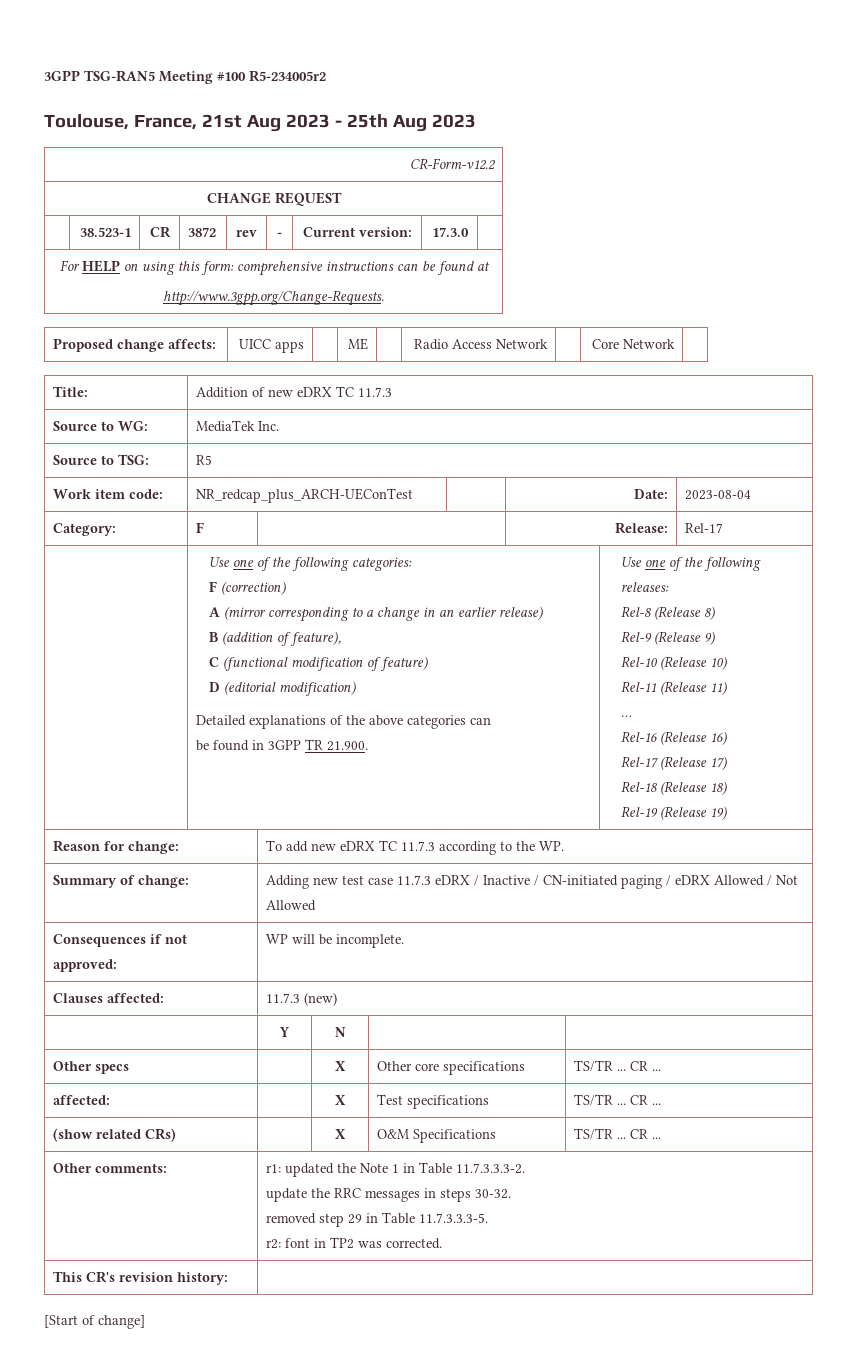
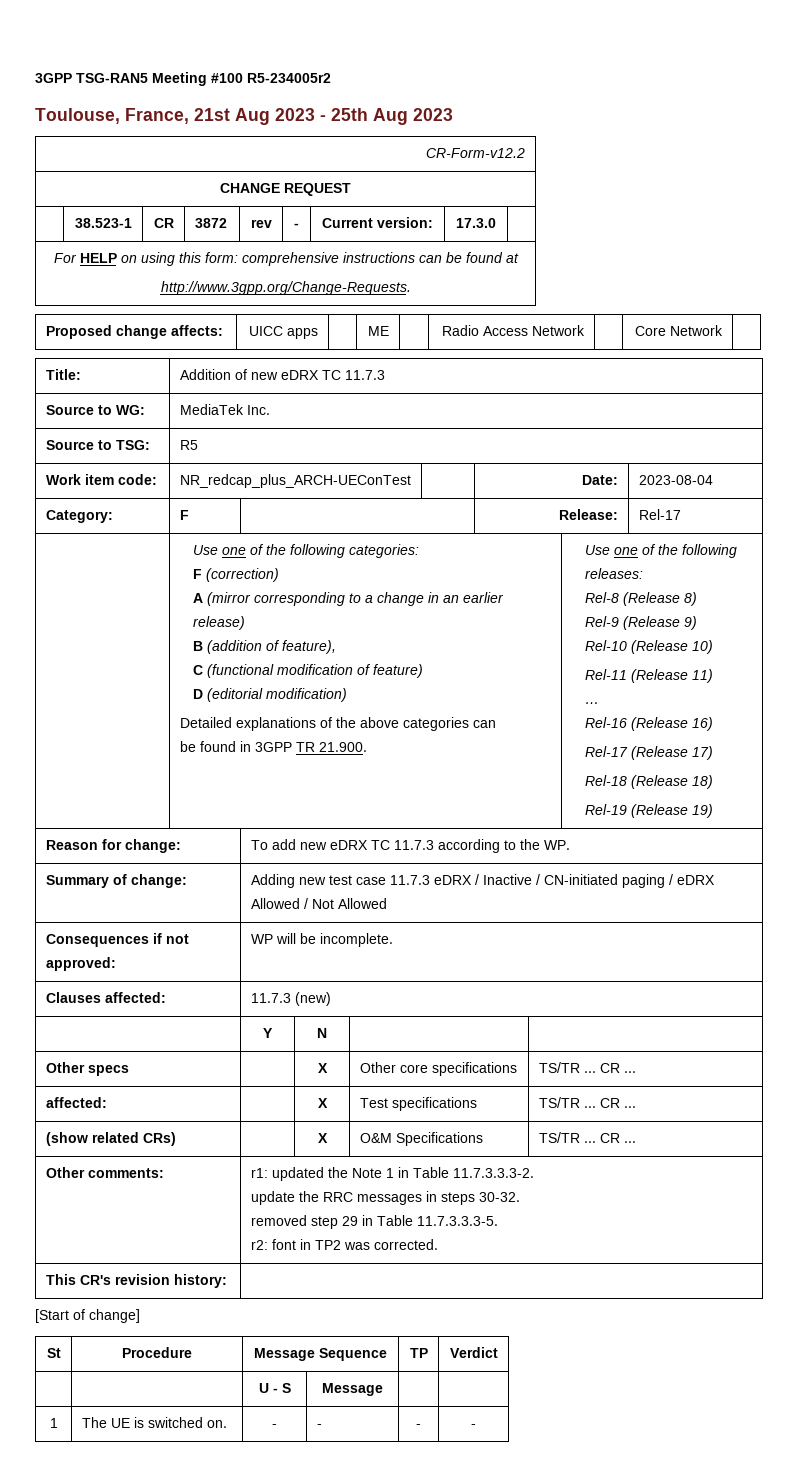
+ St | Procedure | Message Sequence | TP | Verdict
+ | | U - S | Message | |
+ 1 | The UE is switched on. | - | - | - | -

